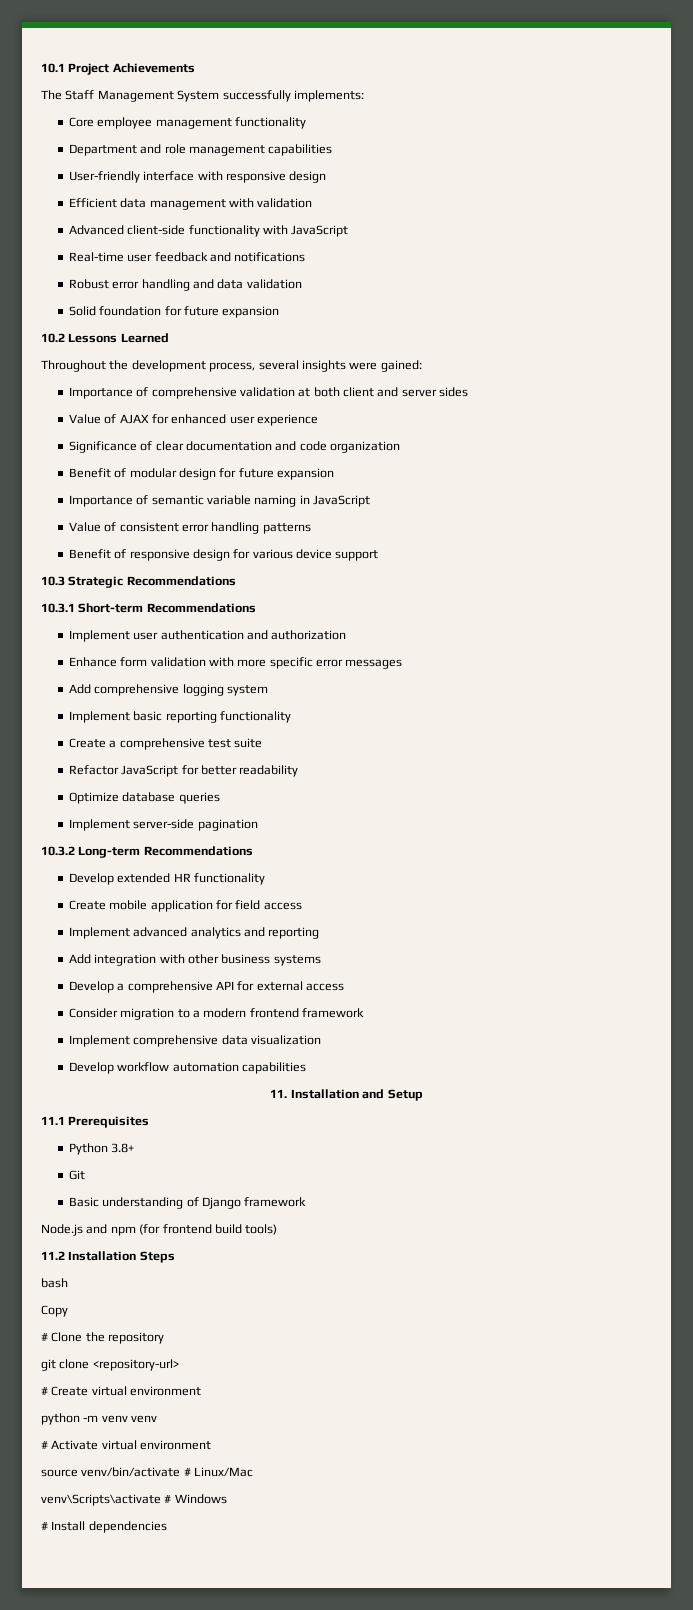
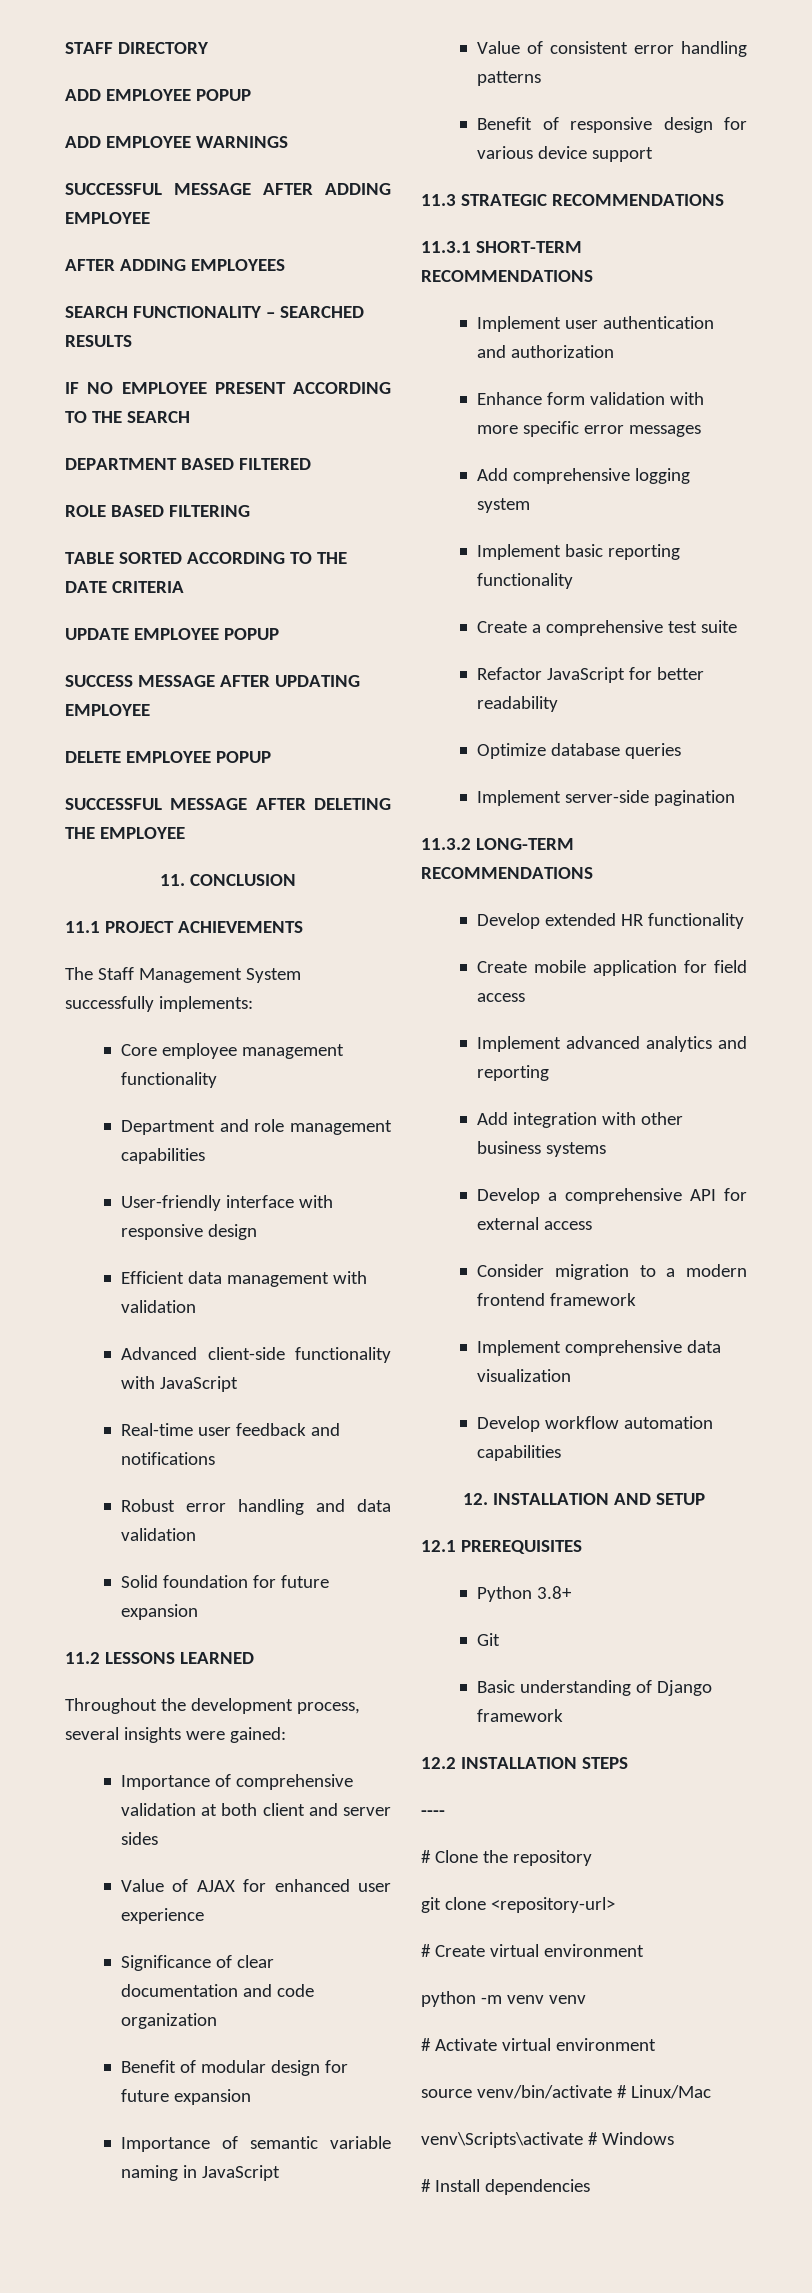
- 10.1 Project Achievements
+ STAFF DIRECTORY
+ ADD EMPLOYEE POPUP
+ ADD EMPLOYEE WARNINGS
+ SUCCESSFUL MESSAGE AFTER ADDING EMPLOYEE
+ AFTER ADDING EMPLOYEES
+ SEARCH FUNCTIONALITY – SEARCHED RESULTS
+ IF NO EMPLOYEE PRESENT ACCORDING TO THE SEARCH
+ DEPARTMENT BASED FILTERED
+ ROLE BASED FILTERING
+ TABLE SORTED ACCORDING TO THE DATE CRITERIA
+ UPDATE EMPLOYEE POPUP
+ SUCCESS MESSAGE AFTER UPDATING EMPLOYEE
+ DELETE EMPLOYEE POPUP
+ SUCCESSFUL MESSAGE AFTER DELETING THE EMPLOYEE
+ 11. CONCLUSION
+ 11.1 PROJECT ACHIEVEMENTS
- 10.2 Lessons Learned
+ 11.2 LESSONS LEARNED
- 10.3 Strategic Recommendations
- 10.3.1 Short-term Recommendations
+ 11.3 STRATEGIC RECOMMENDATIONS
+ 11.3.1 SHORT-TERM RECOMMENDATIONS
- 10.3.2 Long-term Recommendations
+ 11.3.2 LONG-TERM RECOMMENDATIONS
- 11. Installation and Setup
- 11.1 Prerequisites
+ 12. INSTALLATION AND SETUP
+ 12.1 PREREQUISITES
- Node.js and npm (for frontend build tools)
- 11.2 Installation Steps
- bash
- Copy
+ 12.2 INSTALLATION STEPS
+ ----

